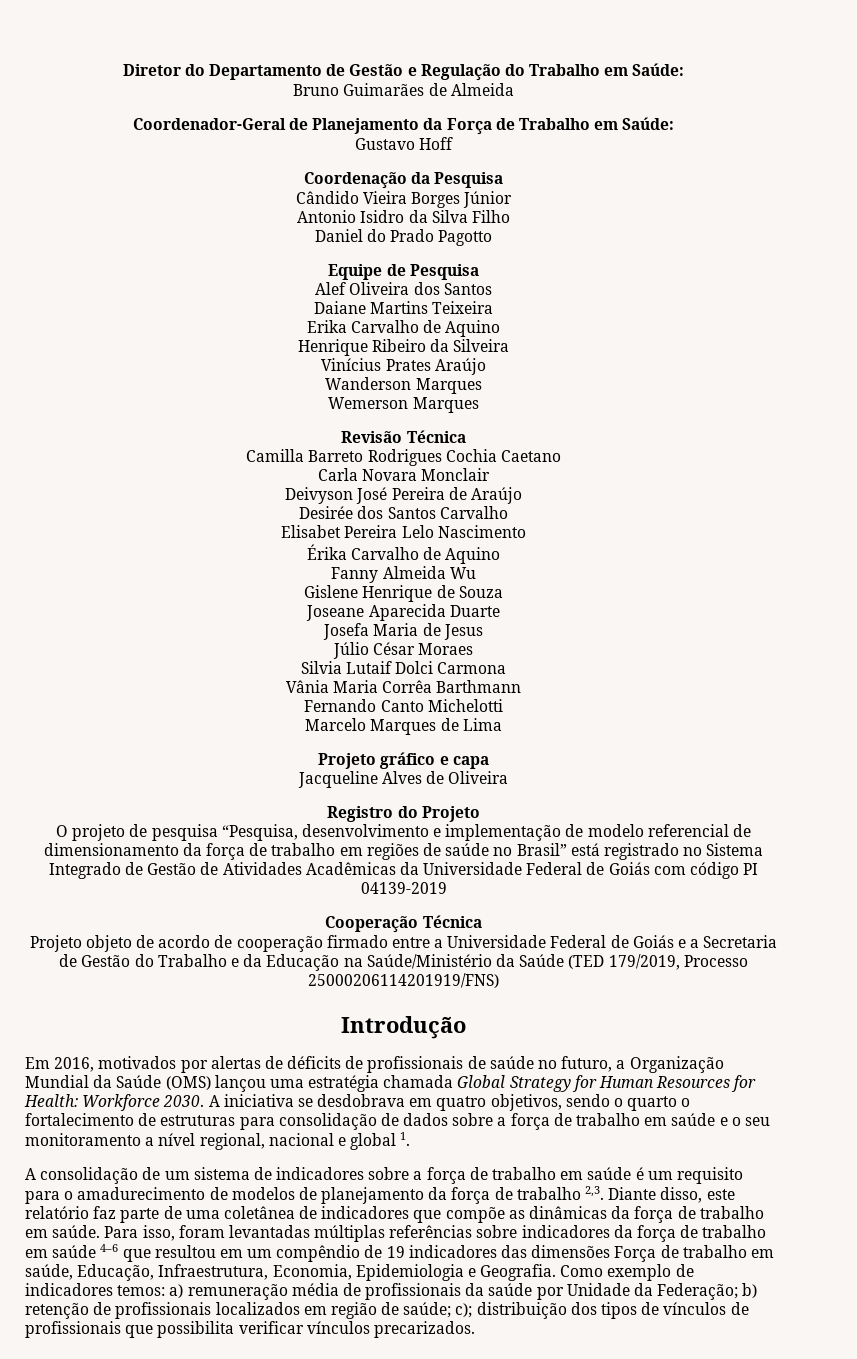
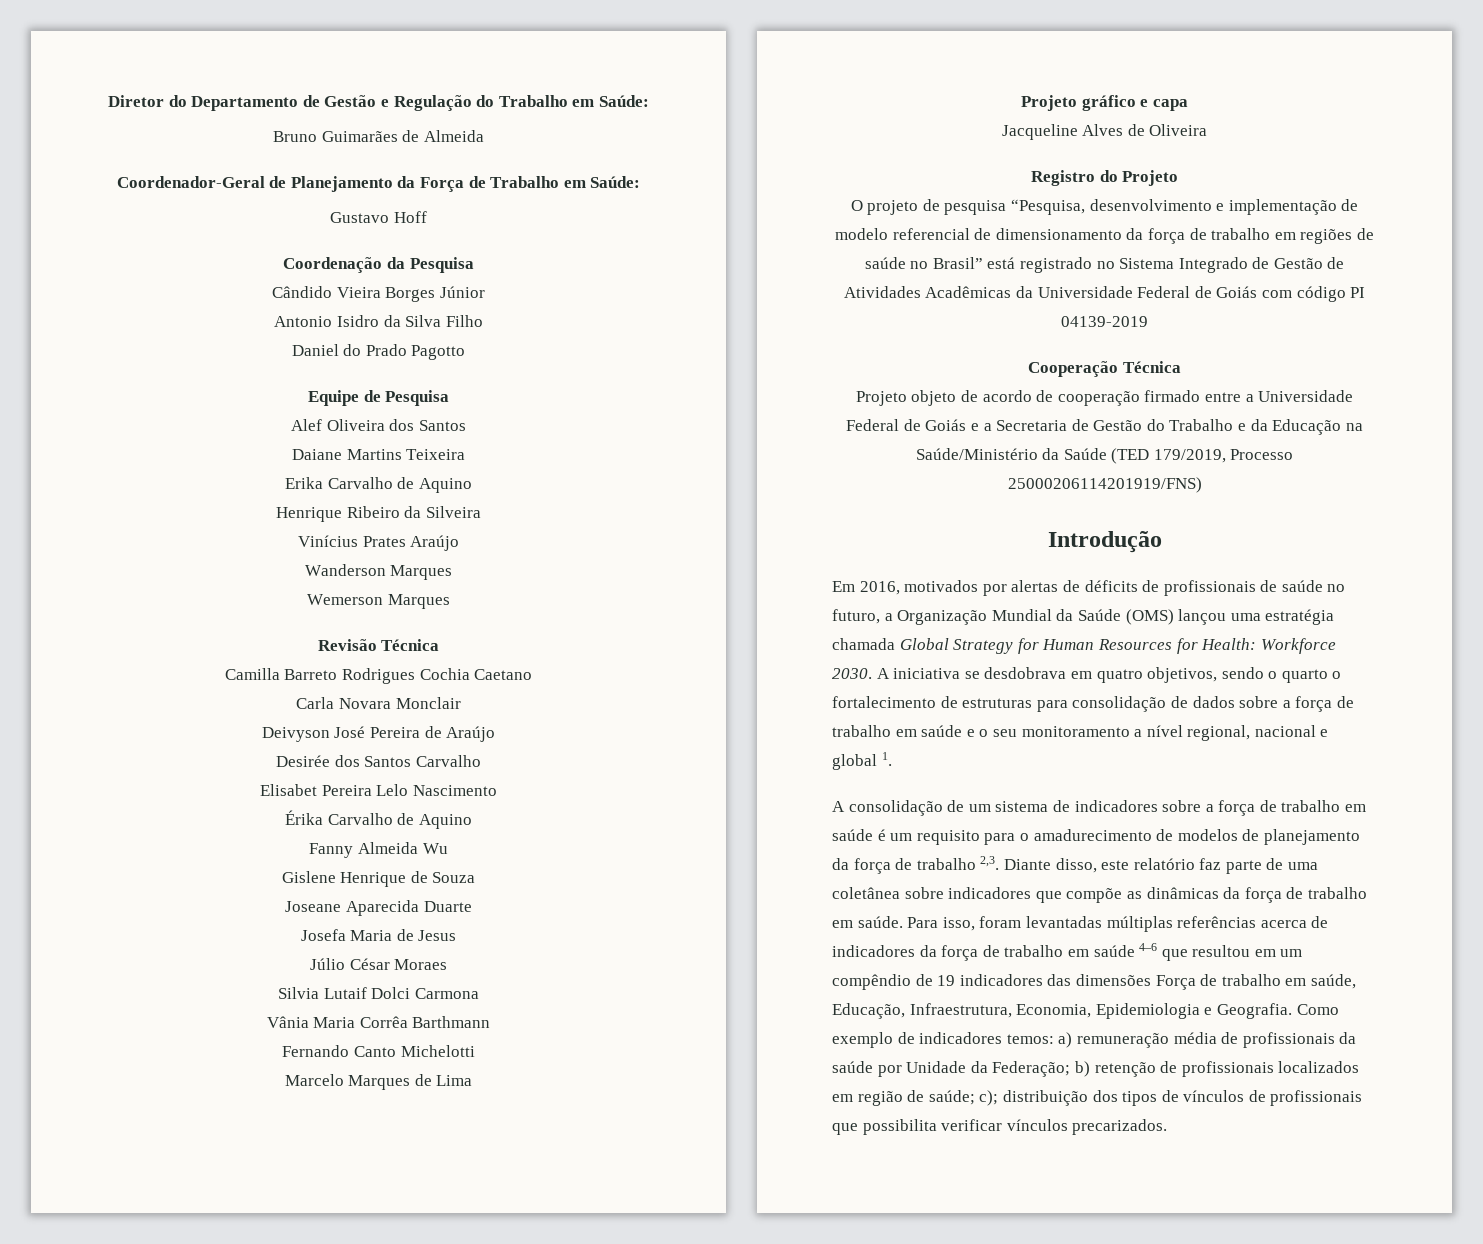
- Diante disso, este relatório faz parte de uma coletânea de indicadores que compõe as dinâmicas da força de trabalho em saúde.
+ Diante disso, este relatório faz parte de uma coletânea sobre indicadores que compõe as dinâmicas da força de trabalho em saúde.
- Para isso, foram levantadas múltiplas referências sobre indicadores da força de trabalho em saúde 4–6 que resultou em um compêndio de 19 indicadores das dimensões Força de trabalho em saúde, Educação, Infraestrutura, Economia, Epidemiologia e Geografia.
+ Para isso, foram levantadas múltiplas referências acerca de indicadores da força de trabalho em saúde 4–6 que resultou em um compêndio de 19 indicadores das dimensões Força de trabalho em saúde, Educação, Infraestrutura, Economia, Epidemiologia e Geografia.

